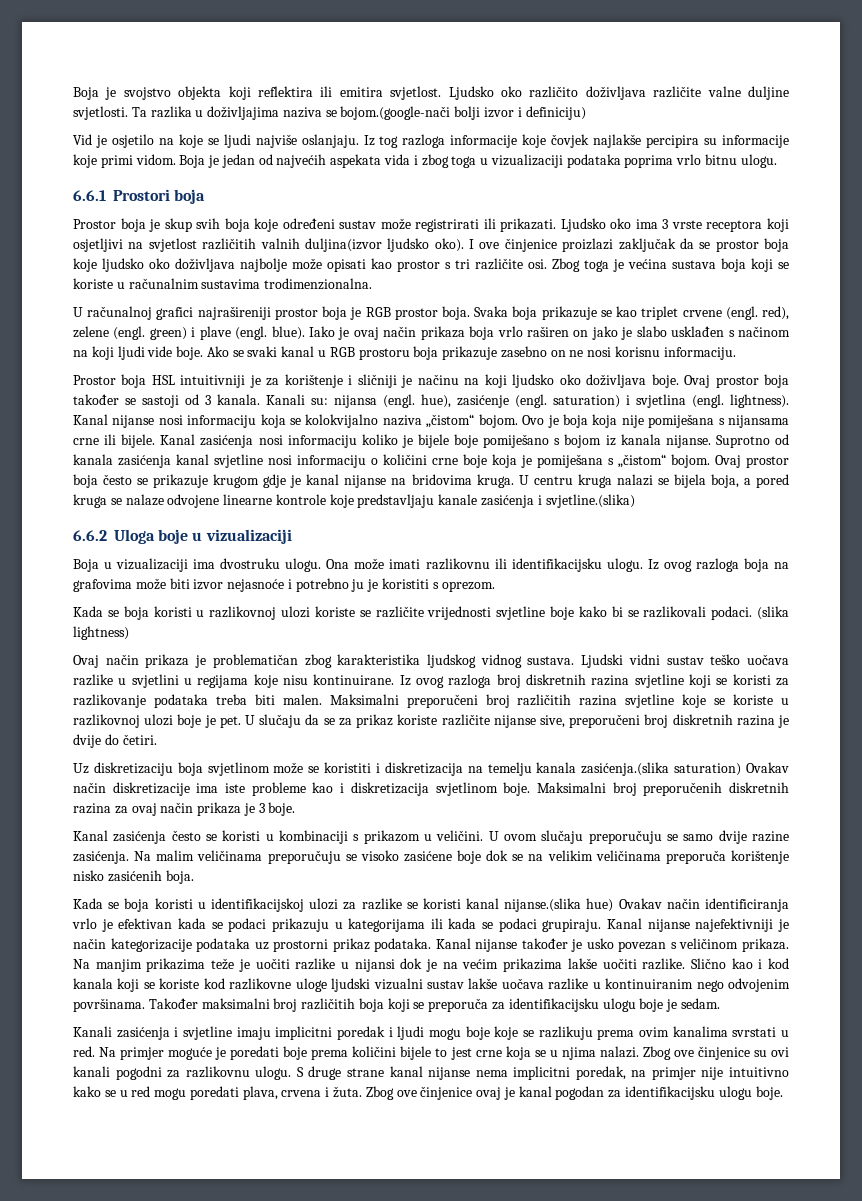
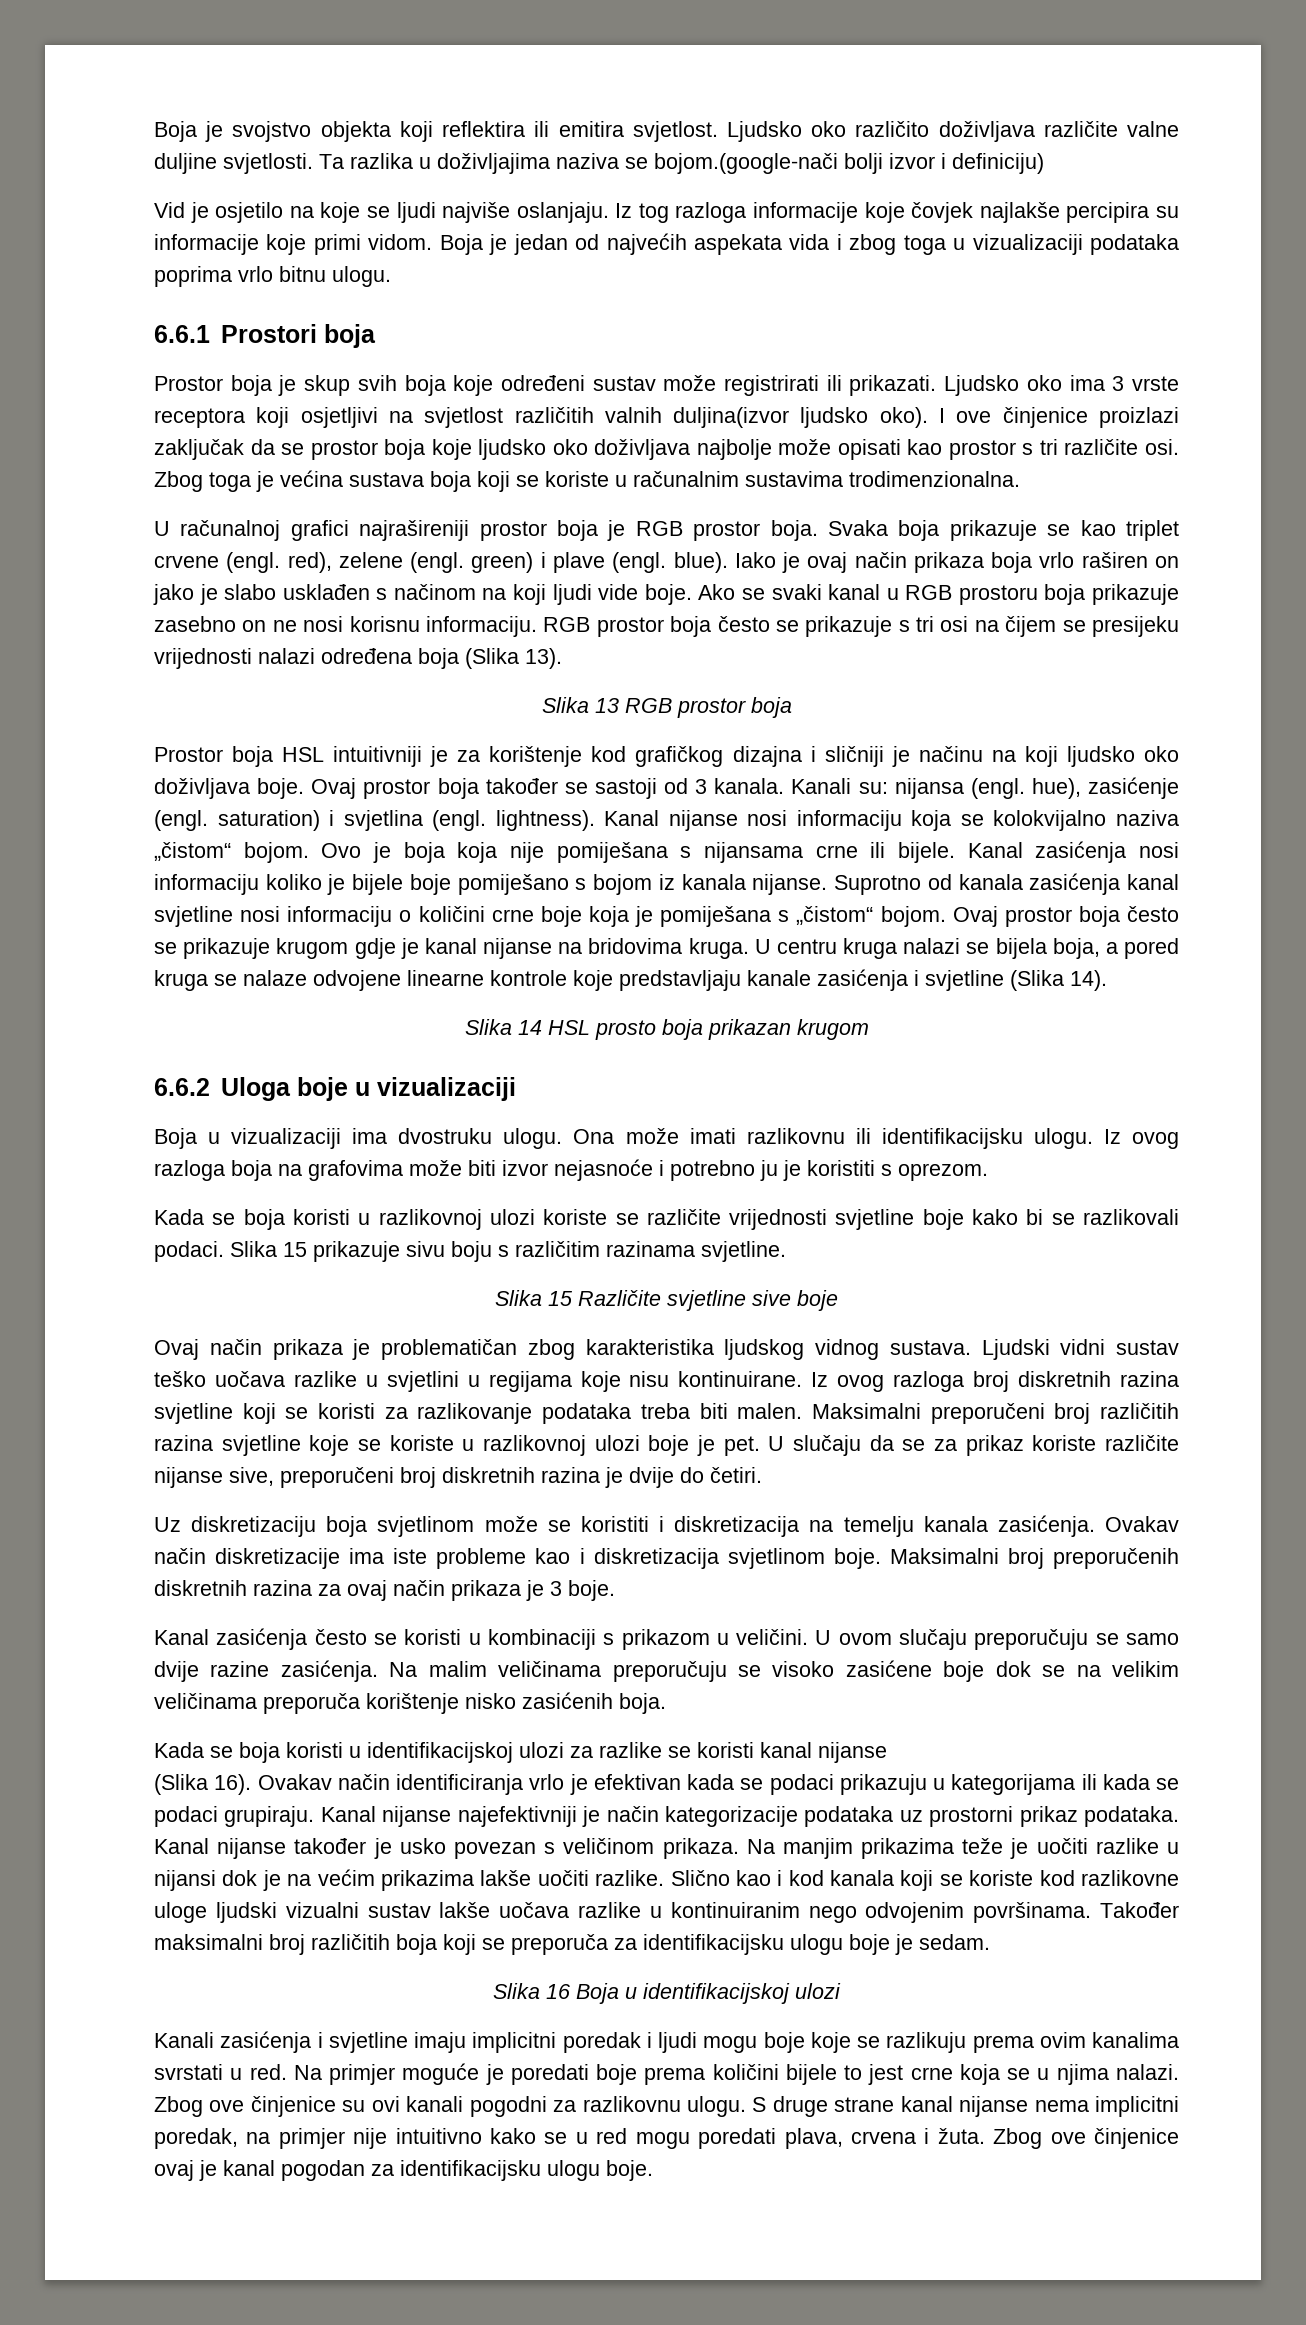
+ RGB prostor boja često se prikazuje s tri osi na čijem se presijeku vrijednosti nalazi određena boja (Slika 13).
+ Slika 13 RGB prostor boja
- Prostor boja HSL intuitivniji je za korištenje i sličniji je načinu na koji ljudsko oko doživljava boje.
+ Prostor boja HSL intuitivniji je za korištenje kod grafičkog dizajna i sličniji je načinu na koji ljudsko oko doživljava boje.
- U centru kruga nalazi se bijela boja, a pored kruga se nalaze odvojene linearne kontrole koje predstavljaju kanale zasićenja i svjetline.(slika)
+ U centru kruga nalazi se bijela boja, a pored kruga se nalaze odvojene linearne kontrole koje predstavljaju kanale zasićenja i svjetline (Slika 14).
+ Slika 14 HSL prosto boja prikazan krugom
- (slika lightness)
+ Slika 15 prikazuje sivu boju s različitim razinama svjetline.
+ Slika 15 Različite svjetline sive boje
- Uz diskretizaciju boja svjetlinom može se koristiti i diskretizacija na temelju kanala zasićenja.(slika saturation) Ovakav način diskretizacije ima iste probleme kao i diskretizacija svjetlinom boje.
+ Uz diskretizaciju boja svjetlinom može se koristiti i diskretizacija na temelju kanala zasićenja. Ovakav način diskretizacije ima iste probleme kao i diskretizacija svjetlinom boje.
- Kada se boja koristi u identifikacijskoj ulozi za razlike se koristi kanal nijanse.(slika hue) Ovakav način identificiranja vrlo je efektivan kada se podaci prikazuju u kategorijama ili kada se podaci grupiraju.
+ Kada se boja koristi u identifikacijskoj ulozi za razlike se koristi kanal nijanse
+ (Slika 16). Ovakav način identificiranja vrlo je efektivan kada se podaci prikazuju u kategorijama ili kada se podaci grupiraju.
+ Slika 16 Boja u identifikacijskoj ulozi

